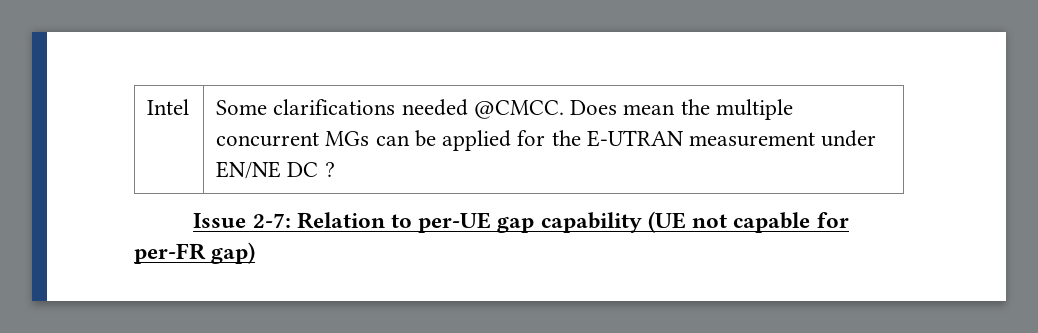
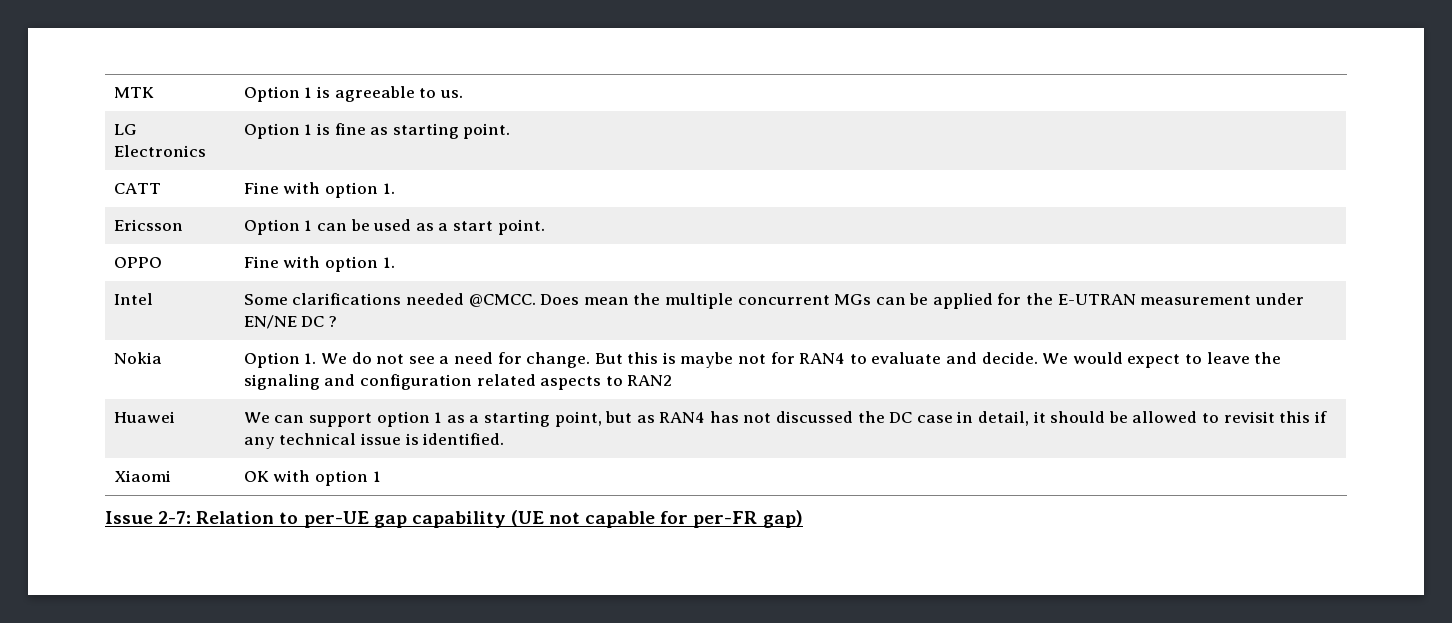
+ MTK | Option 1 is agreeable to us.
+ LG Electronics | Option 1 is fine as starting point.
+ CATT | Fine with option 1.
+ Ericsson | Option 1 can be used as a start point.
+ OPPO | Fine with option 1.
+ Nokia | Option 1. We do not see a need for change. But this is maybe not for RAN4 to evaluate and decide. We would expect to leave the signaling and configuration related aspects to RAN2
+ Huawei | We can support option 1 as a starting point, but as RAN4 has not discussed the DC case in detail, it should be allowed to revisit this if any technical issue is identified.
+ Xiaomi | OK with option 1

